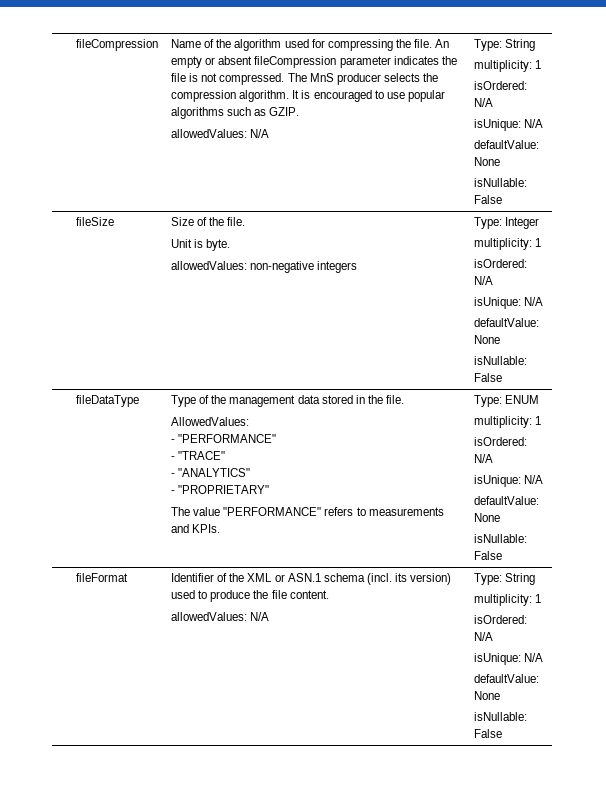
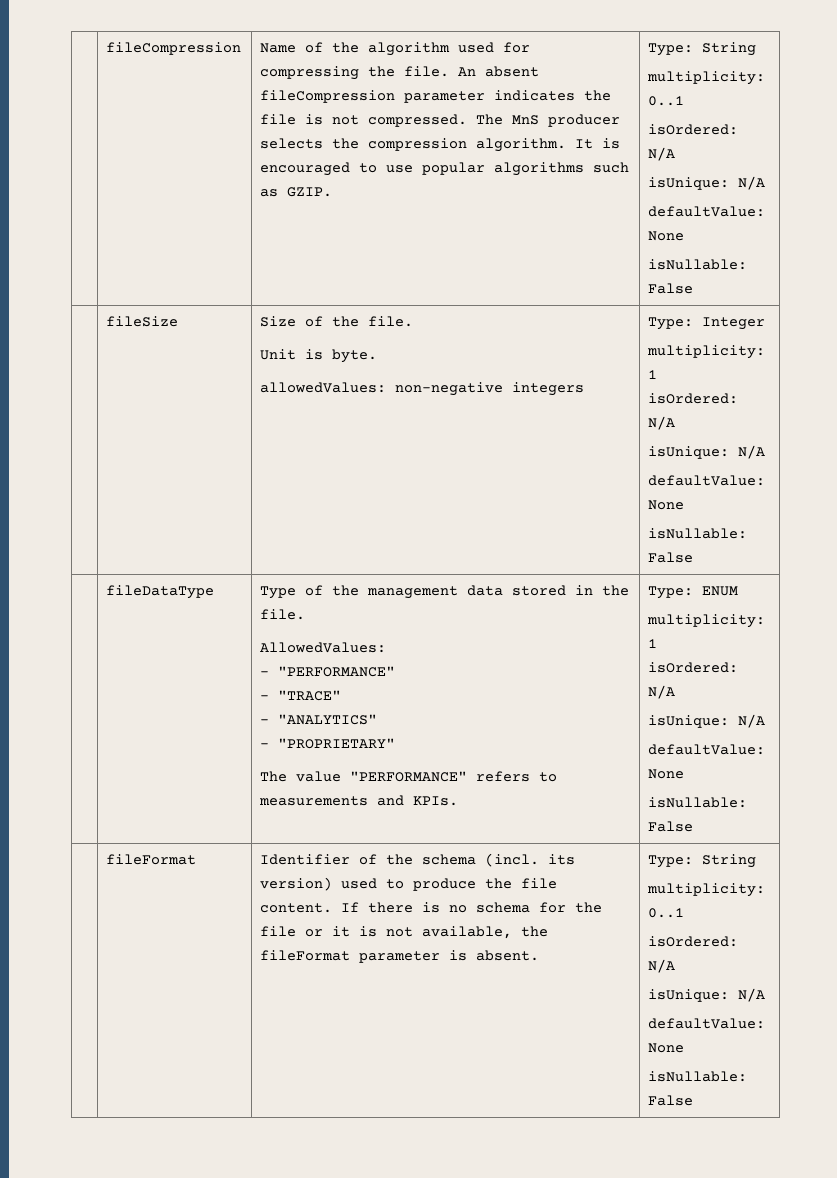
- An empty or absent fileCompression parameter indicates the file is not compressed.
+ An absent fileCompression parameter indicates the file is not compressed.
- It is encouraged to use popular algorithms such as GZIP.
- allowedValues: N/A | Type: String
- multiplicity: 1
+ It is encouraged to use popular algorithms such as GZIP. | Type: String
+ multiplicity: 0..1
- Identifier of the XML or ASN.1 schema (incl. its version) used to produce the file content.
- allowedValues: N/A | Type: String
- multiplicity: 1
+ Identifier of the schema (incl. its version) used to produce the file content. If there is no schema for the file or it is not available, the fileFormat parameter is absent. | Type: String
+ multiplicity: 0..1

